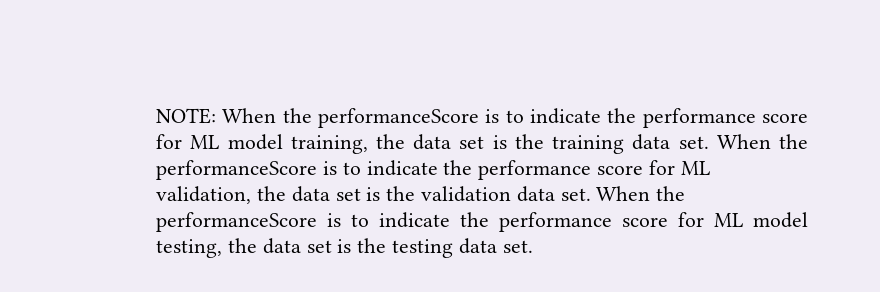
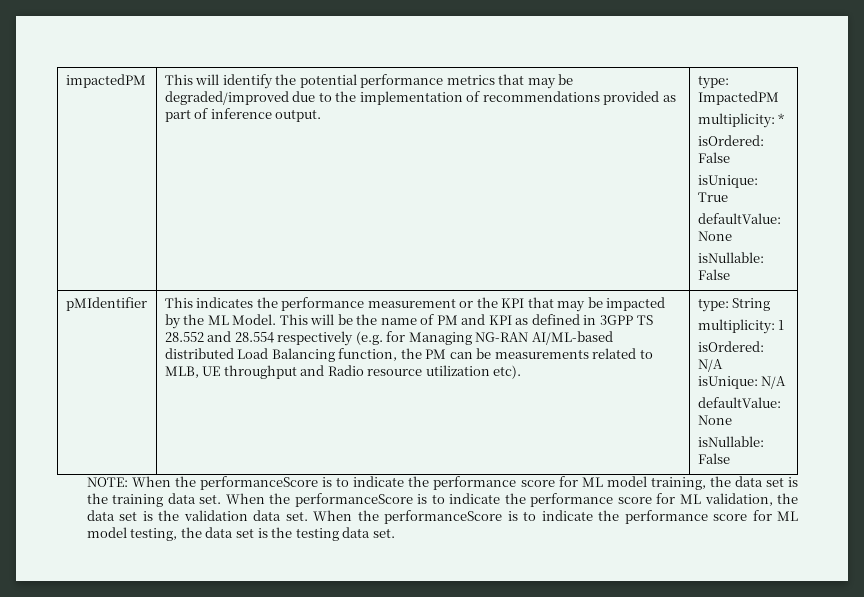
+ impactedPM | This will identify the potential performance metrics that may be degraded/improved due to the implementation of recommendations provided as part of inference output. | type: ImpactedPM
+ multiplicity: *
+ isOrdered: False
+ isUnique: True
+ defaultValue: None
+ isNullable: False
+ pMIdentifier | This indicates the performance measurement or the KPI that may be impacted by the ML Model. This will be the name of PM and KPI as defined in 3GPP TS 28.552 and 28.554 respectively (e.g. for Managing NG-RAN AI/ML-based distributed Load Balancing function, the PM can be measurements related to MLB, UE throughput and Radio resource utilization etc). | type: String
+ multiplicity: 1
+ isOrdered: N/A
+ isUnique: N/A
+ defaultValue: None
+ isNullable: False

